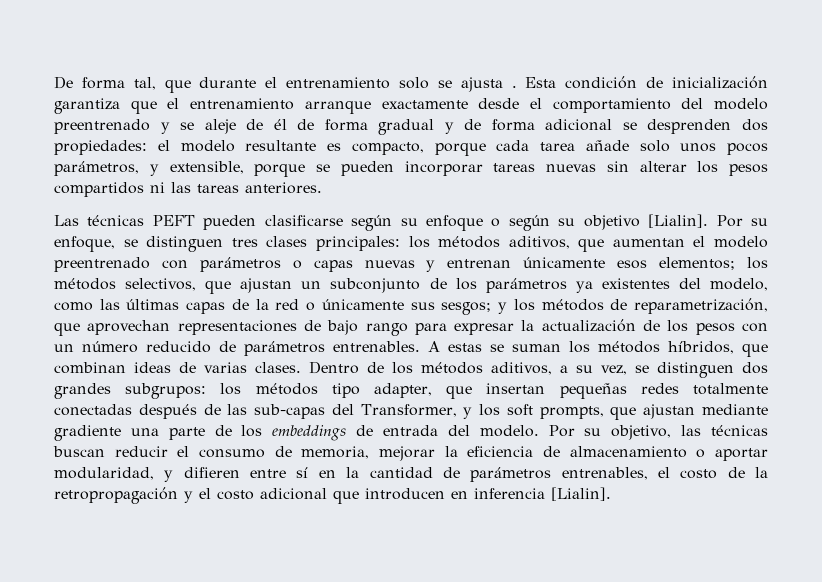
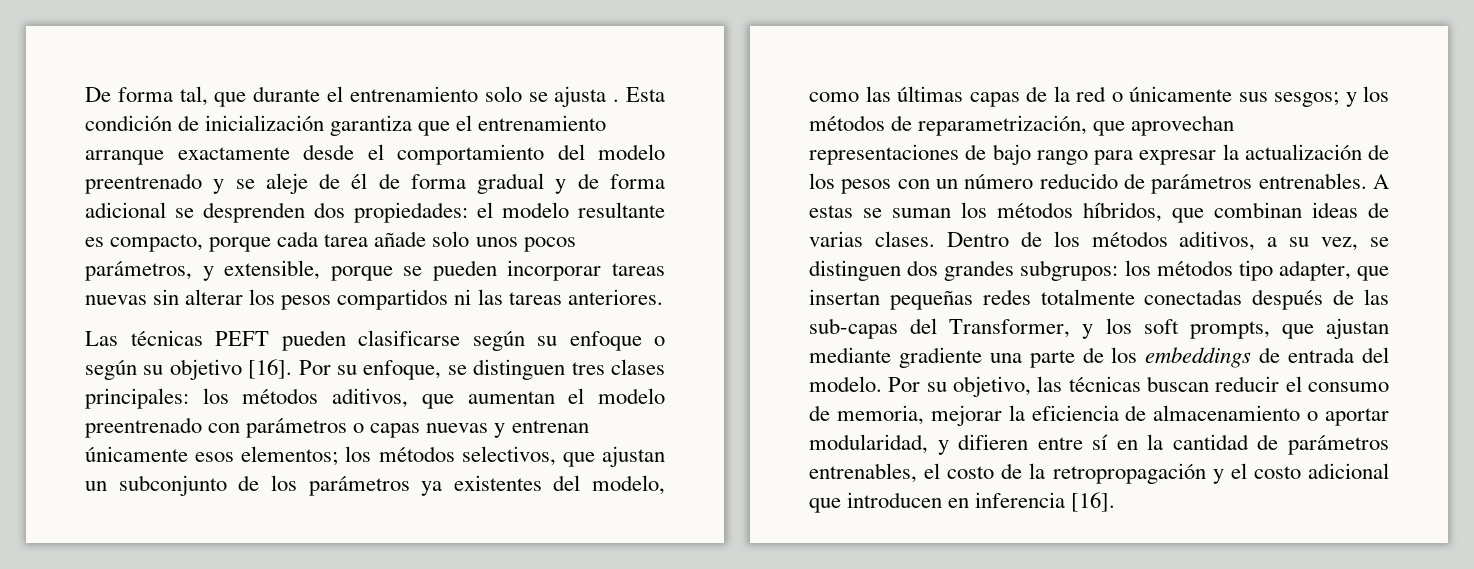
- Las técnicas PEFT pueden clasificarse según su enfoque o según su objetivo [Lialin].
+ Las técnicas PEFT pueden clasificarse según su enfoque o según su objetivo [16].
- Por su objetivo, las técnicas buscan reducir el consumo de memoria, mejorar la eficiencia de almacenamiento o aportar modularidad, y difieren entre sí en la cantidad de parámetros entrenables, el costo de la retropropagación y el costo adicional que introducen en inferencia [Lialin].
+ Por su objetivo, las técnicas buscan reducir el consumo de memoria, mejorar la eficiencia de almacenamiento o aportar modularidad, y difieren entre sí en la cantidad de parámetros entrenables, el costo de la retropropagación y el costo adicional que introducen en inferencia [16].

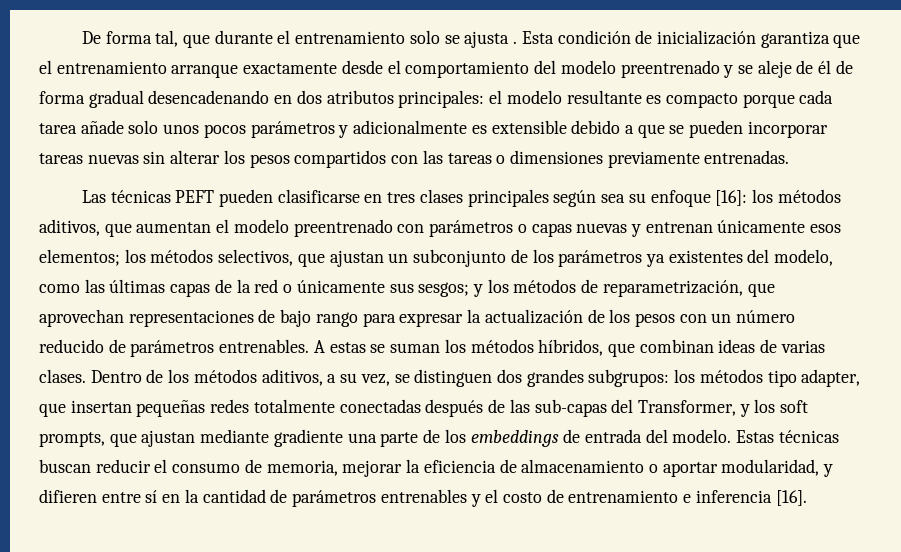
- Esta condición de inicialización garantiza que el entrenamiento arranque exactamente desde el comportamiento del modelo preentrenado y se aleje de él de forma gradual y de forma adicional se desprenden dos propiedades: el modelo resultante es compacto, porque cada tarea añade solo unos pocos parámetros, y extensible, porque se pueden incorporar tareas nuevas sin alterar los pesos compartidos ni las tareas anteriores.
+ Esta condición de inicialización garantiza que el entrenamiento arranque exactamente desde el comportamiento del modelo preentrenado y se aleje de él de forma gradual desencadenando en dos atributos principales: el modelo resultante es compacto porque cada tarea añade solo unos pocos parámetros y adicionalmente es extensible debido a que se pueden incorporar tareas nuevas sin alterar los pesos compartidos con las tareas o dimensiones previamente entrenadas.
- Las técnicas PEFT pueden clasificarse según su enfoque o según su objetivo [16]. Por su enfoque, se distinguen tres clases principales:
+ Las técnicas PEFT pueden clasificarse en tres clases principales según sea su enfoque [16]:
- Por su objetivo, las técnicas buscan reducir el consumo de memoria, mejorar la eficiencia de almacenamiento o aportar modularidad, y difieren entre sí en la cantidad de parámetros entrenables, el costo de la retropropagación y el costo adicional que introducen en inferencia [16].
+ Estas técnicas buscan reducir el consumo de memoria, mejorar la eficiencia de almacenamiento o aportar modularidad, y difieren entre sí en la cantidad de parámetros entrenables y el costo de entrenamiento e inferencia [16].

